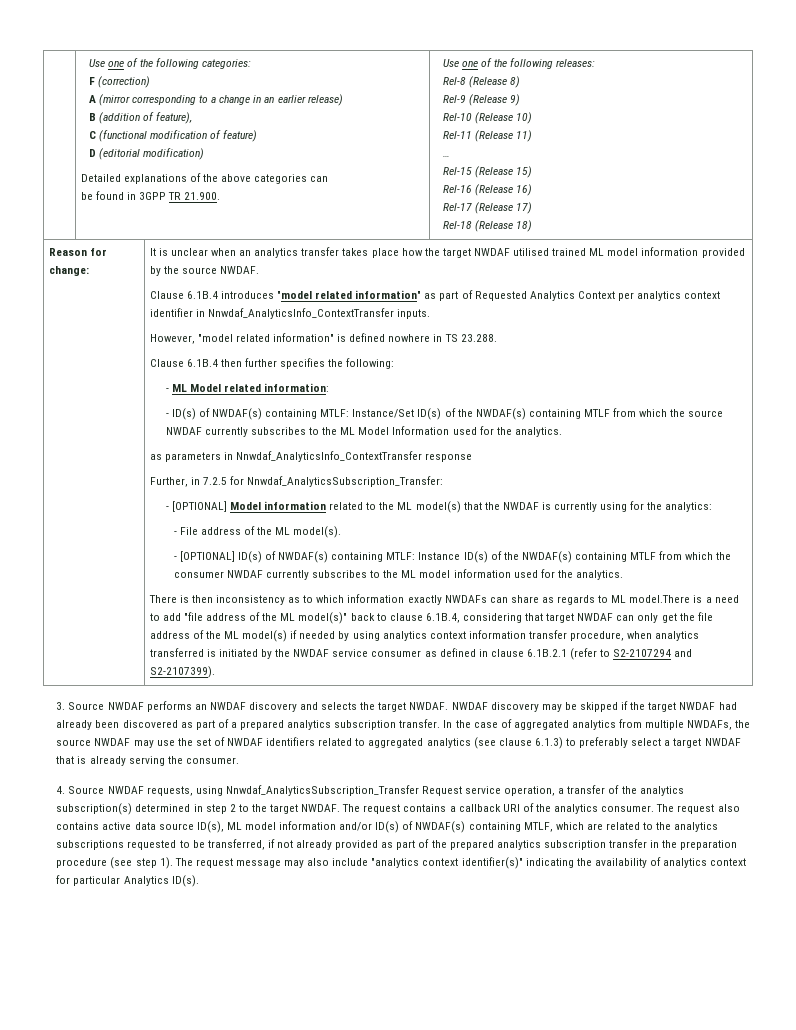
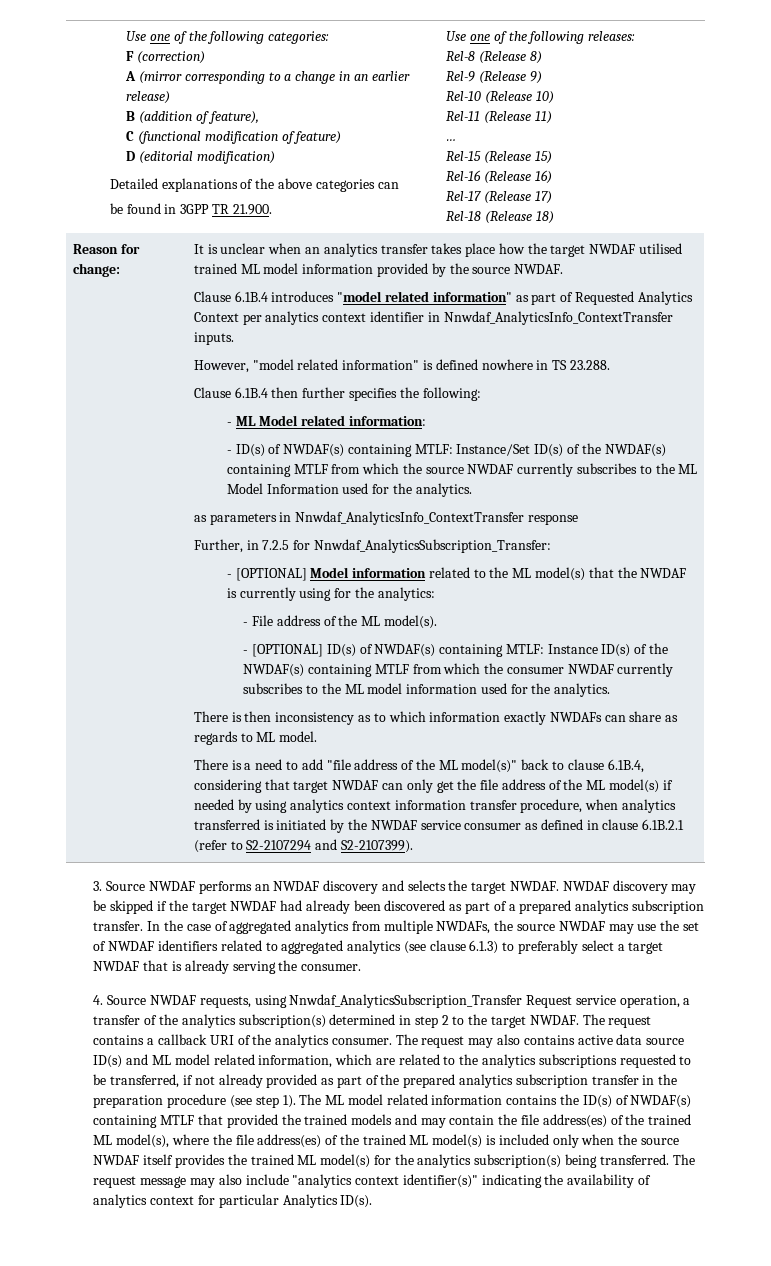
- There is then inconsistency as to which information exactly NWDAFs can share as regards to ML model.There is a need to add "file address of the ML model(s)" back to clause 6.1B.4, considering that target NWDAF can only get the file address of the ML model(s) if needed by using analytics context information transfer procedure, when analytics transferred is initiated by the NWDAF service consumer as defined in clause 6.1B.2.1 (refer to S2-2107294 and S2-2107399).
+ There is then inconsistency as to which information exactly NWDAFs can share as regards to ML model.
+ There is a need to add "file address of the ML model(s)" back to clause 6.1B.4, considering that target NWDAF can only get the file address of the ML model(s) if needed by using analytics context information transfer procedure, when analytics transferred is initiated by the NWDAF service consumer as defined in clause 6.1B.2.1 (refer to S2-2107294 and S2-2107399).
- The request also contains active data source ID(s), ML model information and/or ID(s) of NWDAF(s) containing MTLF, which are related to the analytics subscriptions requested to be transferred, if not already provided as part of the prepared analytics subscription transfer in the preparation procedure (see step 1).
+ The request may also contains active data source ID(s) and ML model related information, which are related to the analytics subscriptions requested to be transferred, if not already provided as part of the prepared analytics subscription transfer in the preparation procedure (see step 1).
- The request message may also include "analytics context identifier(s)" indicating the availability of analytics context for particular Analytics ID(s).
+ The ML model related information contains the ID(s) of NWDAF(s) containing MTLF that provided the trained models and may contain the file address(es) of the trained ML model(s), where the file address(es) of the trained ML model(s) is included only when the source NWDAF itself provides the trained ML model(s) for the analytics subscription(s) being transferred. The request message may also include "analytics context identifier(s)" indicating the availability of analytics context for particular Analytics ID(s).

